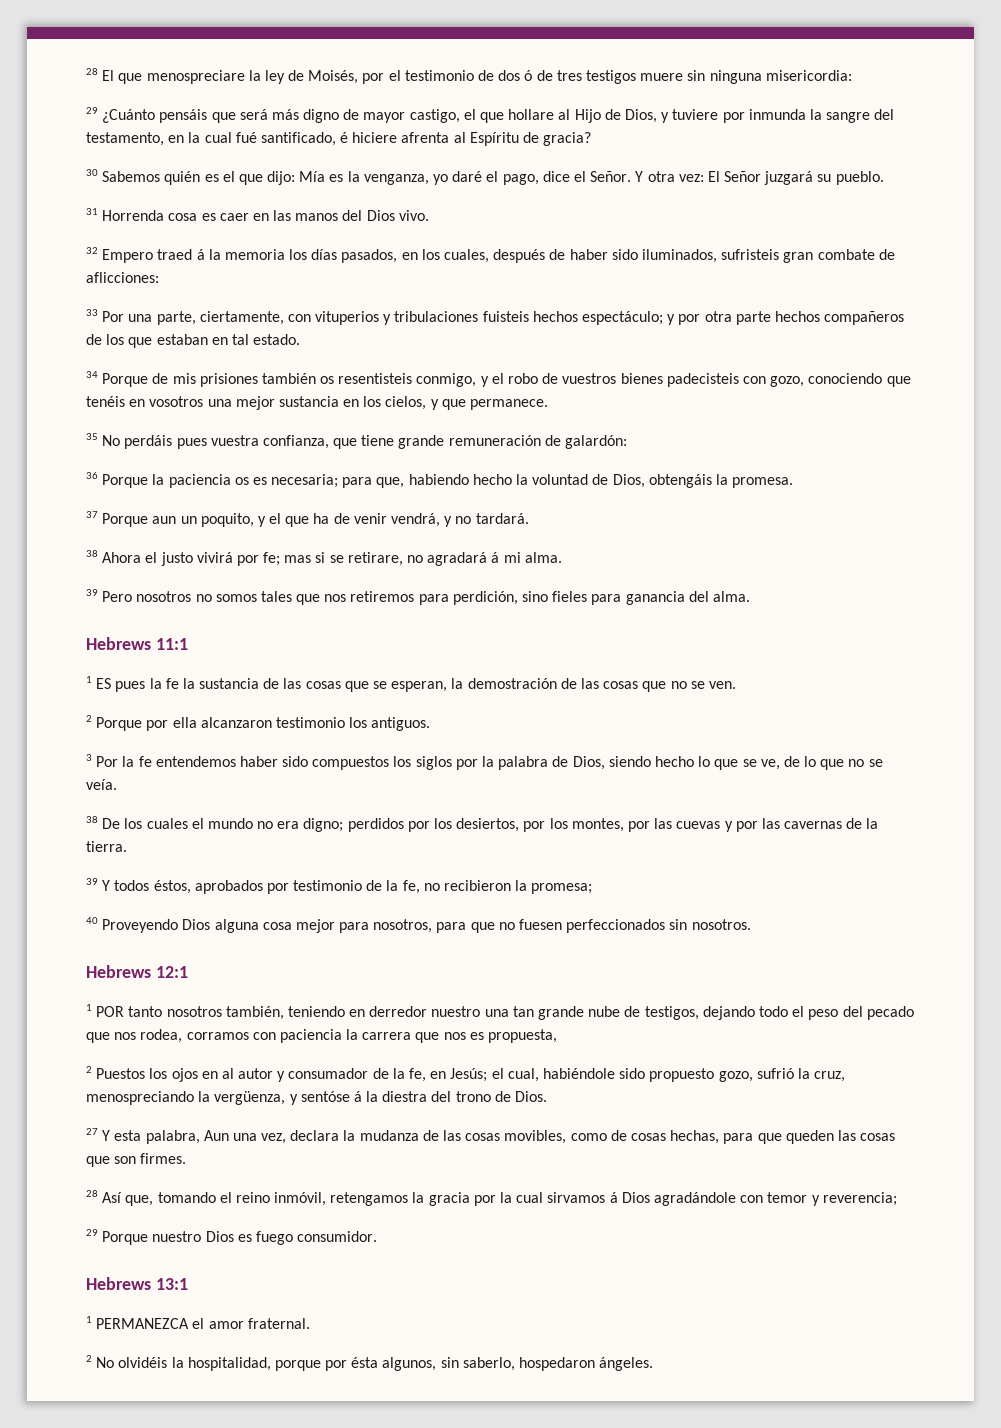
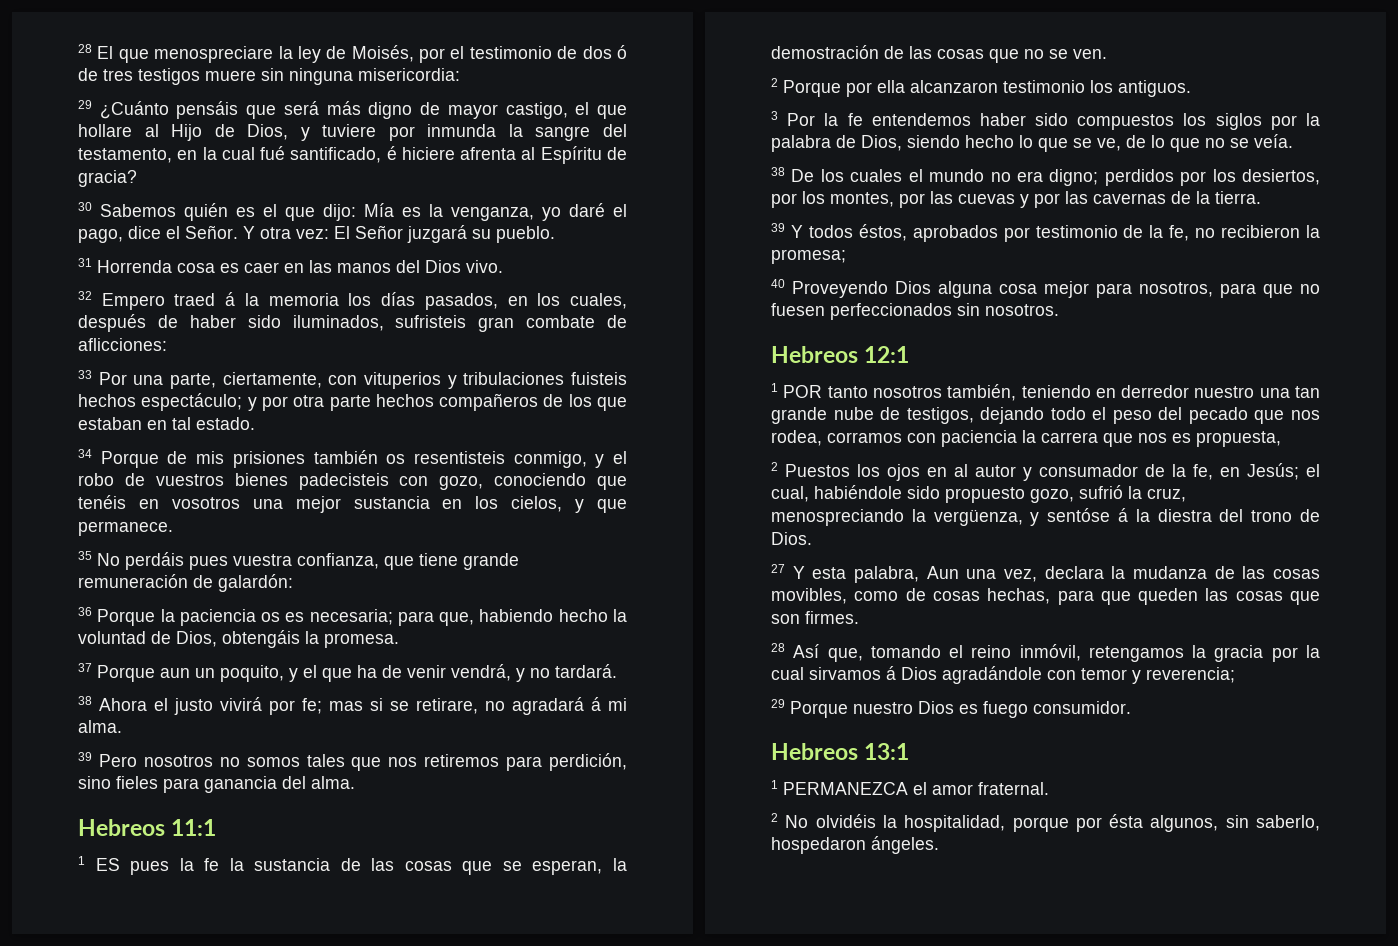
- Hebrews 11:1
+ Hebreos 11:1
- Hebrews 12:1
+ Hebreos 12:1
- Hebrews 13:1
+ Hebreos 13:1

